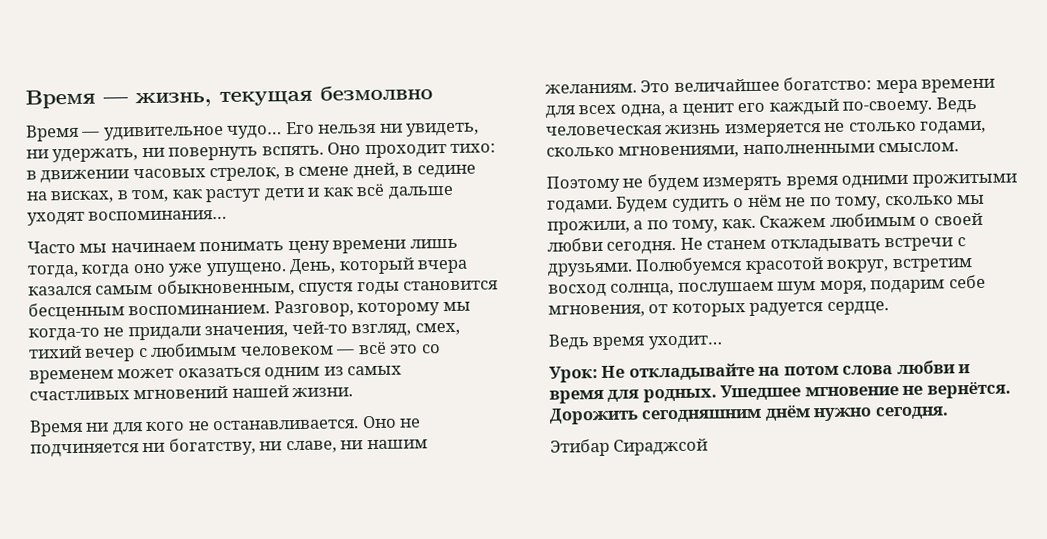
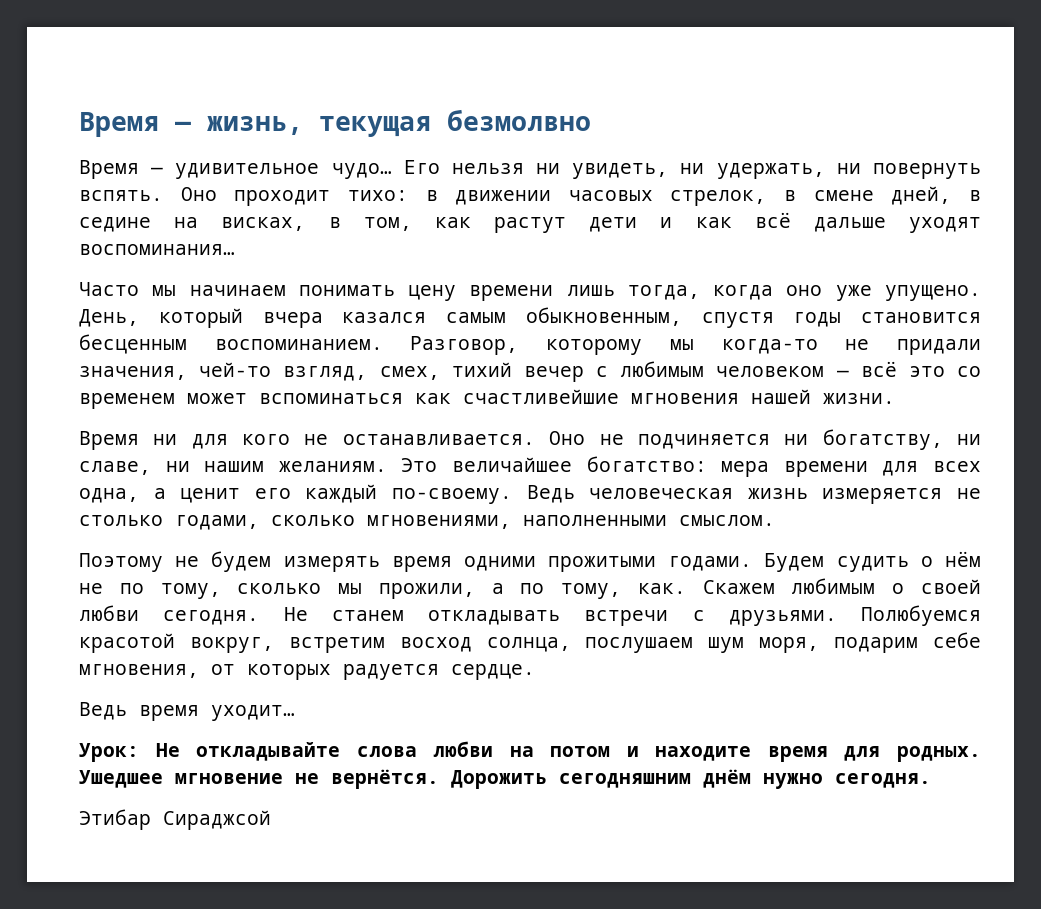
- Разговор, которому мы когда-то не придали значения, чей-то взгляд, смех, тихий вечер с любимым человеком — всё это со временем может оказаться одним из самых счастливых мгновений нашей жизни.
+ Разговор, которому мы когда-то не придали значения, чей-то взгляд, смех, тихий вечер с любимым человеком — всё это со временем может вспоминаться как счастливейшие мгновения нашей жизни.
- Урок: Не откладывайте на потом слова любви и время для родных.
+ Урок: Не откладывайте слова любви на потом и находите время для родных.

